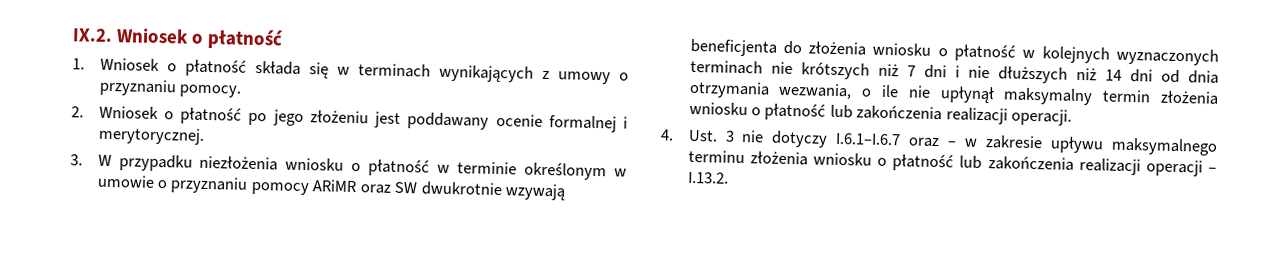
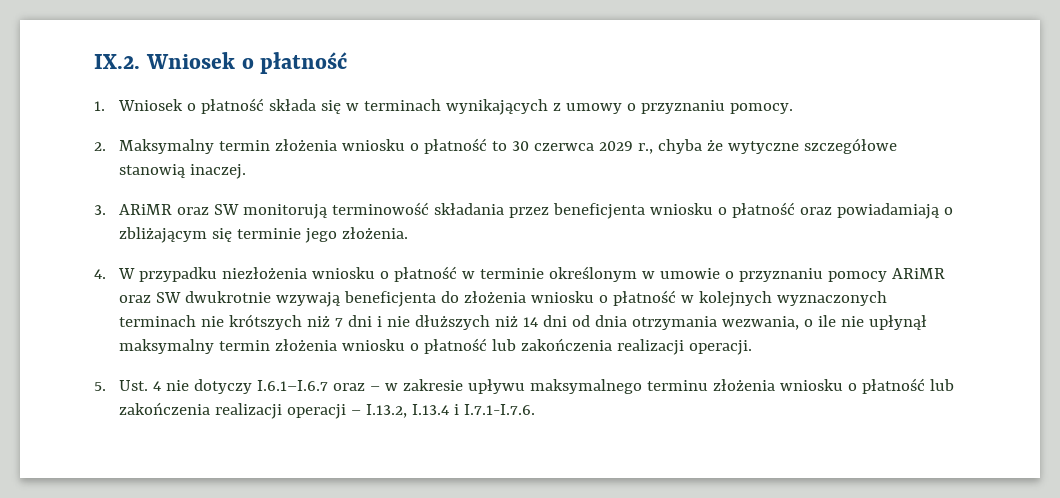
- 2. Wniosek o płatność po jego złożeniu jest poddawany ocenie formalnej i merytorycznej.
- 3. W przypadku niezłożenia wniosku o płatność w terminie określonym w umowie o przyznaniu pomocy ARiMR oraz SW dwukrotnie wzywają beneficjenta do złożenia wniosku o płatność w kolejnych wyznaczonych terminach nie krótszych niż 7 dni i nie dłuższych niż 14 dni od dnia otrzymania wezwania, o ile nie upłynął maksymalny termin złożenia wniosku o płatność lub zakończenia realizacji operacji.
+ 2. Maksymalny termin złożenia wniosku o płatność to 30 czerwca 2029 r., chyba że wytyczne szczegółowe stanowią inaczej.
+ 3. ARiMR oraz SW monitorują terminowość składania przez beneficjenta wniosku o płatność oraz powiadamiają o zbliżającym się terminie jego złożenia.
+ 4. W przypadku niezłożenia wniosku o płatność w terminie określonym w umowie o przyznaniu pomocy ARiMR oraz SW dwukrotnie wzywają beneficjenta do złożenia wniosku o płatność w kolejnych wyznaczonych terminach nie krótszych niż 7 dni i nie dłuższych niż 14 dni od dnia otrzymania wezwania, o ile nie upłynął maksymalny termin złożenia wniosku o płatność lub zakończenia realizacji operacji.
- 4. Ust. 3 nie dotyczy I.6.1–I.6.7 oraz – w zakresie upływu maksymalnego terminu złożenia wniosku o płatność lub zakończenia realizacji operacji – I.13.2.
+ 5. Ust. 4 nie dotyczy I.6.1–I.6.7 oraz – w zakresie upływu maksymalnego terminu złożenia wniosku o płatność lub zakończenia realizacji operacji – I.13.2, I.13.4 i I.7.1-I.7.6.

